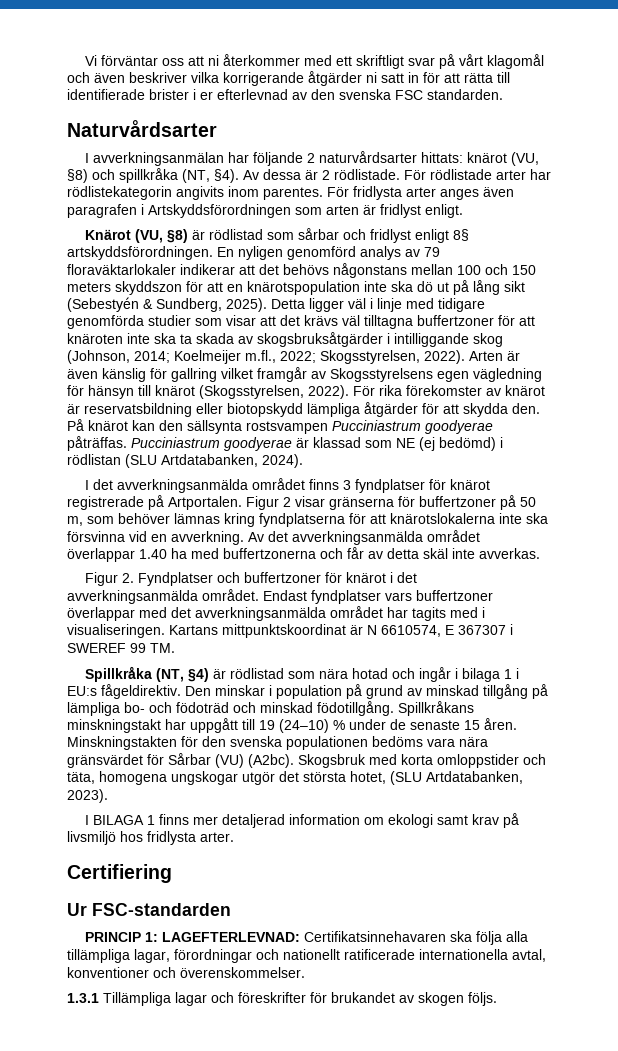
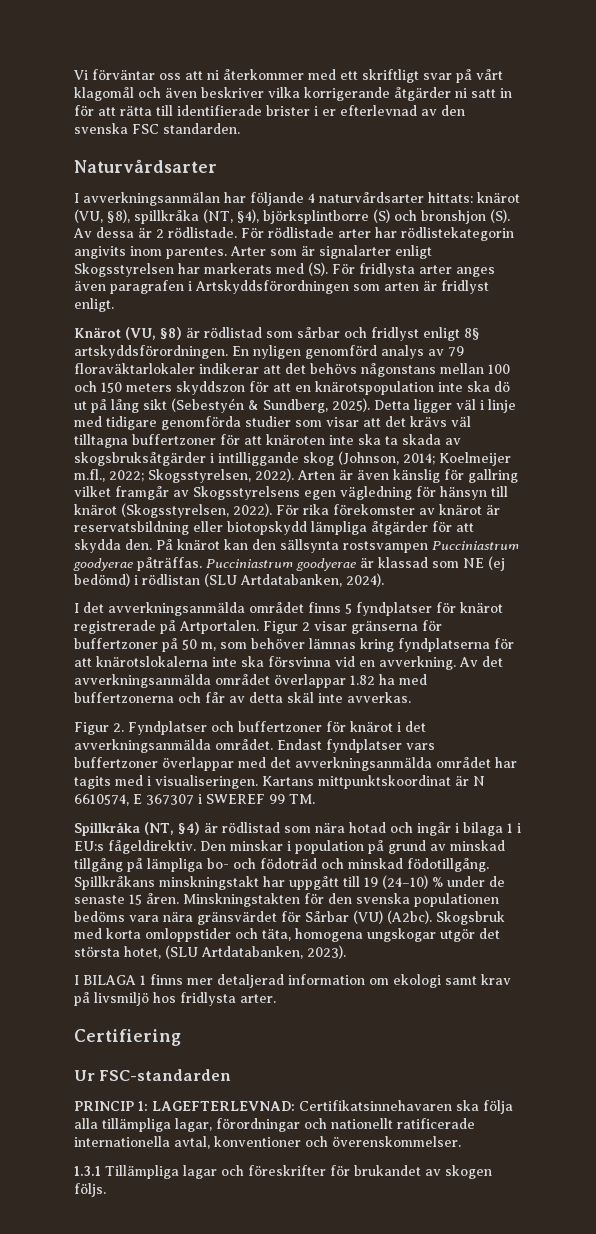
- I avverkningsanmälan har följande 2 naturvårdsarter hittats: knärot (VU, §8) och spillkråka (NT, §4). Av dessa är 2 rödlistade.
+ I avverkningsanmälan har följande 4 naturvårdsarter hittats: knärot (VU, §8), spillkråka (NT, §4), björksplintborre (S) och bronshjon (S). Av dessa är 2 rödlistade.
- För fridlysta arter anges även paragrafen i Artskyddsförordningen som arten är fridlyst enligt.
+ Arter som är signalarter enligt Skogsstyrelsen har markerats med (S). För fridlysta arter anges även paragrafen i Artskyddsförordningen som arten är fridlyst enligt.
- I det avverkningsanmälda området finns 3 fyndplatser för knärot registrerade på Artportalen.
+ I det avverkningsanmälda området finns 5 fyndplatser för knärot registrerade på Artportalen.
- Av det avverkningsanmälda området överlappar 1.40 ha med buffertzonerna och får av detta skäl inte avverkas.
+ Av det avverkningsanmälda området överlappar 1.82 ha med buffertzonerna och får av detta skäl inte avverkas.

